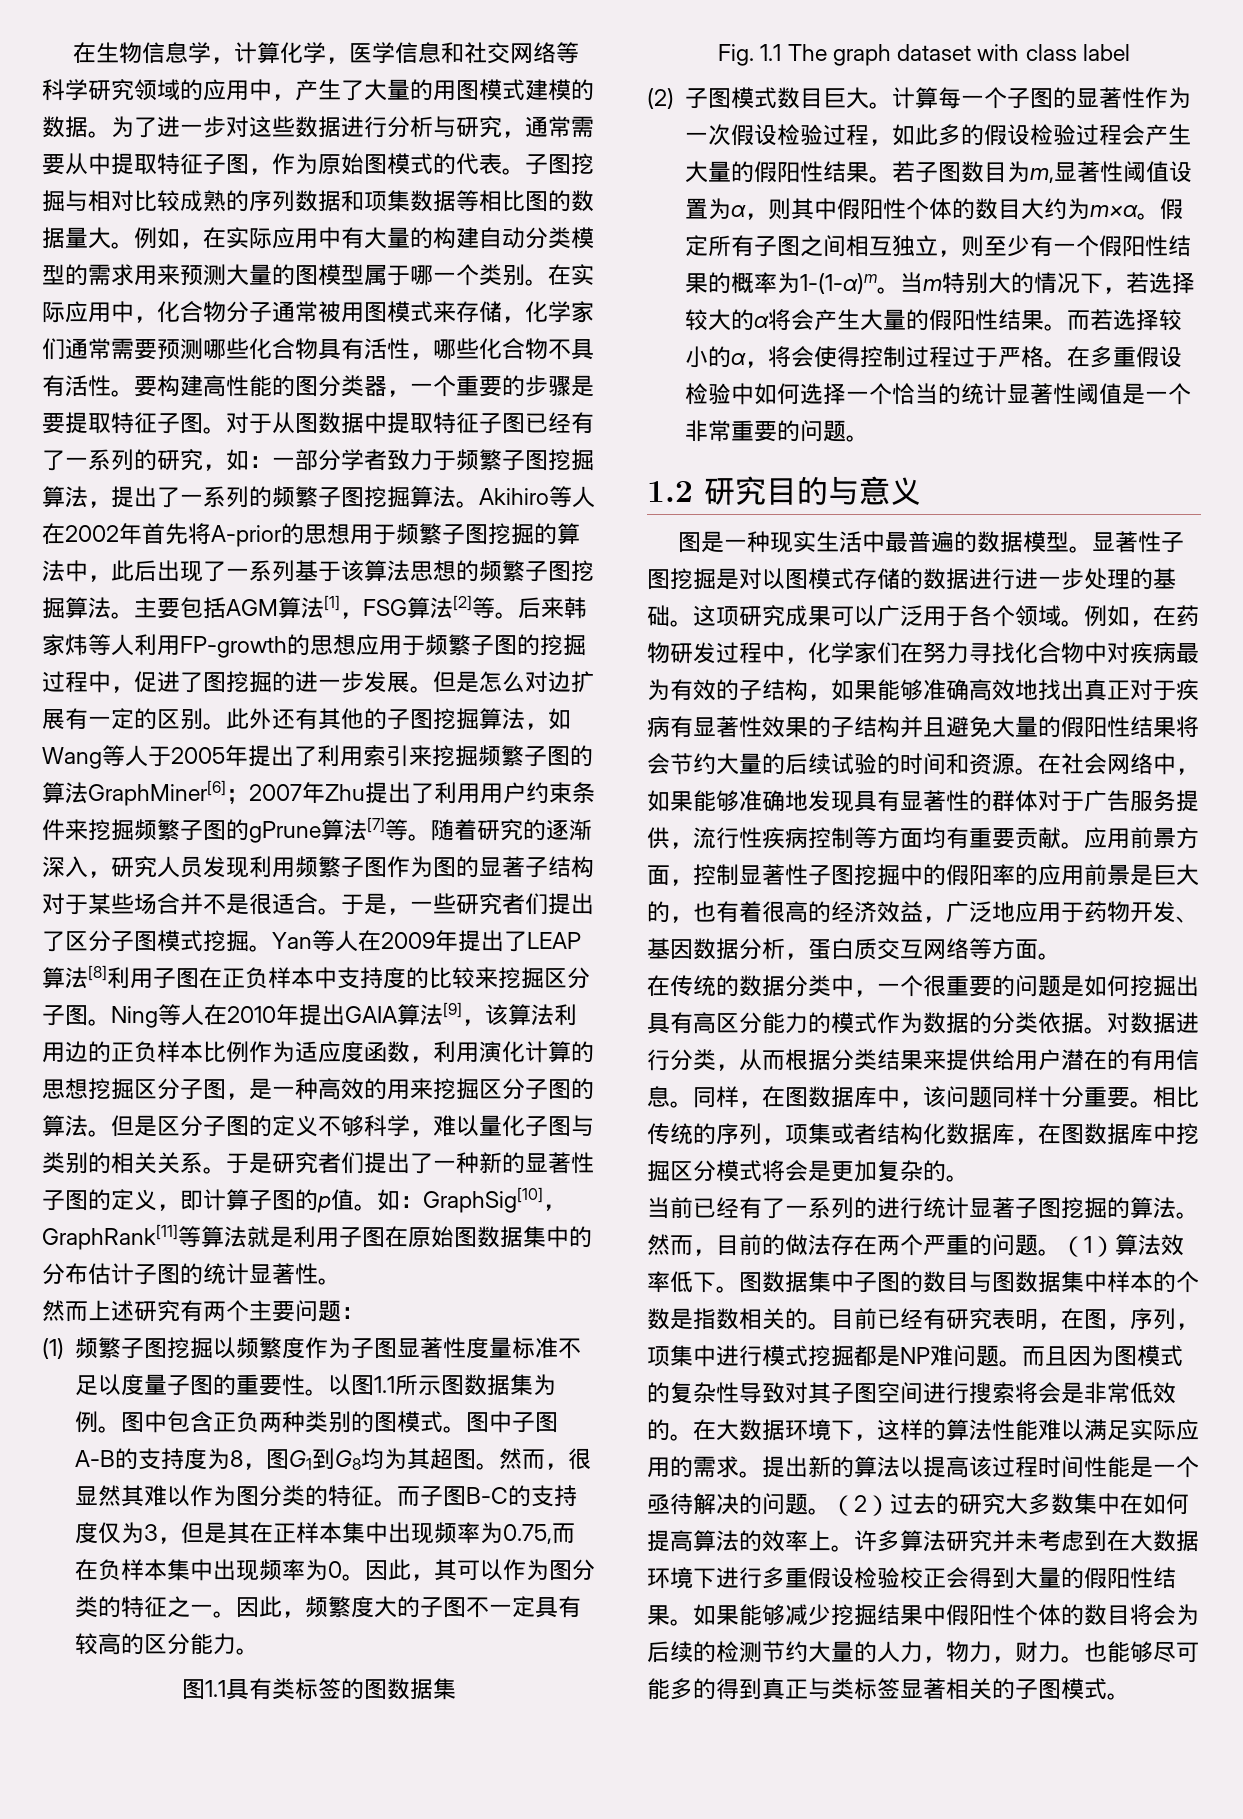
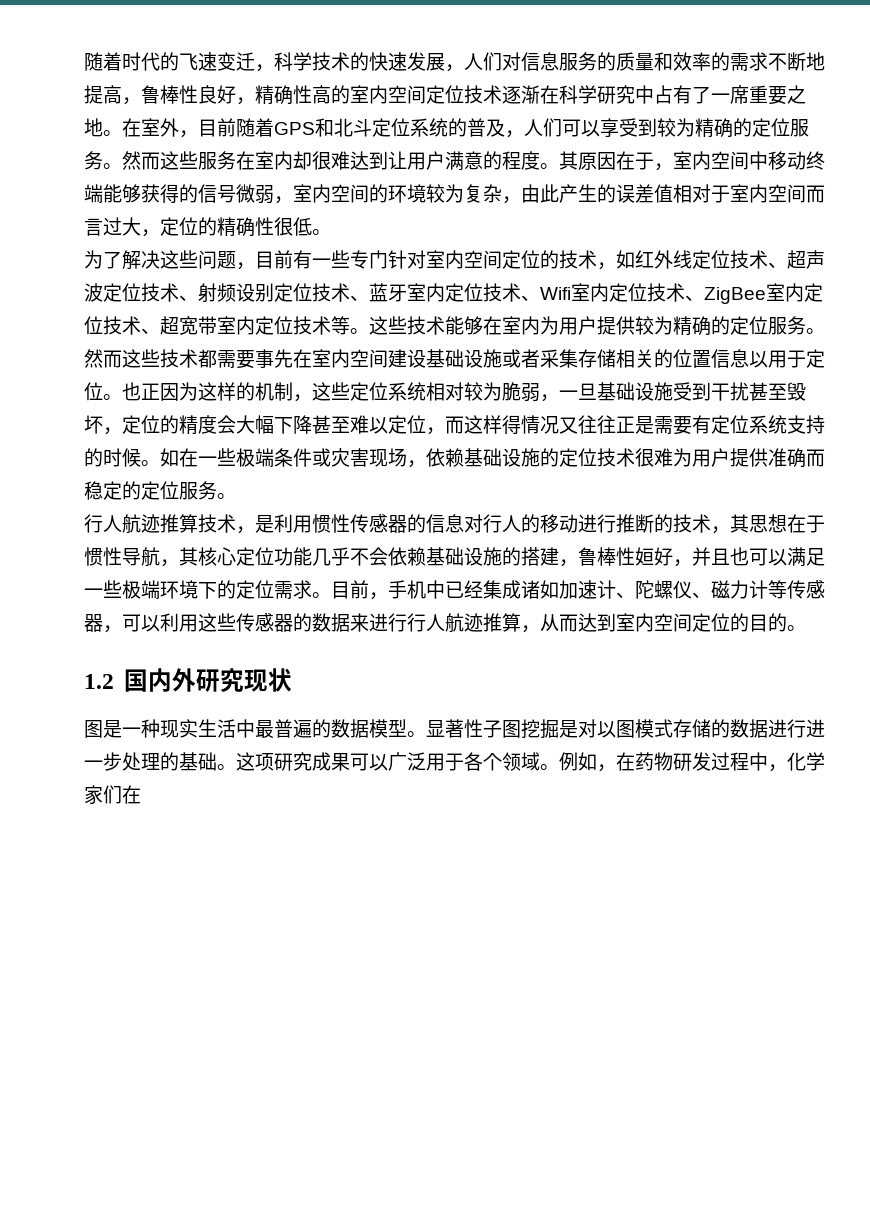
- 在生物信息学，计算化学，医学信息和社交网络等科学研究领域的应用中，产生了大量的用图模式建模的数据。为了进一步对这些数据进行分析与研究，通常需要从中提取特征子图，作为原始图模式的代表。子图挖掘与相对比较成熟的序列数据和项集数据等相比图的数据量大。例如，在实际应用中有大量的构建自动分类模型的需求用来预测大量的图模型属于哪一个类别。在实际应用中，化合物分子通常被用图模式来存储，化学家们通常需要预测哪些化合物具有活性，哪些化合物不具有活性。要构建高性能的图分类器，一个重要的步骤是要提取特征子图。对于从图数据中提取特征子图已经有了一系列的研究，如：一部分学者致力于频繁子图挖掘算法，提出了一系列的频繁子图挖掘算法。Akihiro等人在2002年首先将A-prior的思想用于频繁子图挖掘的算法中，此后出现了一系列基于该算法思想的频繁子图挖掘算法。主要包括AGM算法[1]，FSG算法[2]等。后来韩家炜等人利用FP-growth的思想应用于频繁子图的挖掘过程中，促进了图挖掘的进一步发展。但是怎么对边扩展有一定的区别。此外还有其他的子图挖掘算法，如Wang等人于2005年提出了利用索引来挖掘频繁子图的算法GraphMiner[6]；2007年Zhu提出了利用用户约束条件来挖掘频繁子图的gPrune算法[7]等。随着研究的逐渐深入，研究人员发现利用频繁子图作为图的显著子结构对于某些场合并不是很适合。于是，一些研究者们提出了区分子图模式挖掘。Yan等人在2009年提出了LEAP算法[8]利用子图在正负样本中支持度的比较来挖掘区分子图。Ning等人在2010年提出GAIA算法[9]，该算法利用边的正负样本比例作为适应度函数，利用演化计算的思想挖掘区分子图，是一种高效的用来挖掘区分子图的算法。但是区分子图的定义不够科学，难以量化子图与类别的相关关系。于是研究者们提出了一种新的显著性子图的定义，即计算子图的p值。如：GraphSig[10]，GraphRank[11]等算法就是利用子图在原始图数据集中的分布估计子图的统计显著性。
- 然而上述研究有两个主要问题：
- (1)频繁子图挖掘以频繁度作为子图显著性度量标准不足以度量子图的重要性。以图1.1所示图数据集为例。图中包含正负两种类别的图模式。图中子图A-B的支持度为8，图G1到G8均为其超图。然而，很显然其难以作为图分类的特征。而子图B-C的支持度仅为3，但是其在正样本集中出现频率为0.75,而在负样本集中出现频率为0。因此，其可以作为图分类的特征之一。因此，频繁度大的子图不一定具有较高的区分能力。
- 图1.1具有类标签的图数据集
- Fig. 1.1 The graph dataset with class label
- (2)子图模式数目巨大。计算每一个子图的显著性作为一次假设检验过程，如此多的假设检验过程会产生大量的假阳性结果。若子图数目为m,显著性阈值设置为α，则其中假阳性个体的数目大约为m×α。假定所有子图之间相互独立，则至少有一个假阳性结果的概率为1-(1-α)m。当m特别大的情况下，若选择较大的α将会产生大量的假阳性结果。而若选择较小的α，将会使得控制过程过于严格。在多重假设检验中如何选择一个恰当的统计显著性阈值是一个非常重要的问题。
- 1.2研究目的与意义
+ 随着时代的飞速变迁，科学技术的快速发展，人们对信息服务的质量和效率的需求不断地提高，鲁棒性良好，精确性高的室内空间定位技术逐渐在科学研究中占有了一席重要之地。在室外，目前随着GPS和北斗定位系统的普及，人们可以享受到较为精确的定位服务。然而这些服务在室内却很难达到让用户满意的程度。其原因在于，室内空间中移动终端能够获得的信号微弱，室内空间的环境较为复杂，由此产生的误差值相对于室内空间而言过大，定位的精确性很低。
+ 为了解决这些问题，目前有一些专门针对室内空间定位的技术，如红外线定位技术、超声波定位技术、射频设别定位技术、蓝牙室内定位技术、Wifi室内定位技术、ZigBee室内定位技术、超宽带室内定位技术等。这些技术能够在室内为用户提供较为精确的定位服务。然而这些技术都需要事先在室内空间建设基础设施或者采集存储相关的位置信息以用于定位。也正因为这样的机制，这些定位系统相对较为脆弱，一旦基础设施受到干扰甚至毁坏，定位的精度会大幅下降甚至难以定位，而这样得情况又往往正是需要有定位系统支持的时候。如在一些极端条件或灾害现场，依赖基础设施的定位技术很难为用户提供准确而稳定的定位服务。
+ 行人航迹推算技术，是利用惯性传感器的信息对行人的移动进行推断的技术，其思想在于惯性导航，其核心定位功能几乎不会依赖基础设施的搭建，鲁棒性姮好，并且也可以满足一些极端环境下的定位需求。目前，手机中已经集成诸如加速计、陀螺仪、磁力计等传感器，可以利用这些传感器的数据来进行行人航迹推算，从而达到室内空间定位的目的。
+ 1.2国内外研究现状
- 例如，在药物研发过程中，化学家们在努力寻找化合物中对疾病最为有效的子结构，如果能够准确高效地找出真正对于疾病有显著性效果的子结构并且避免大量的假阳性结果将会节约大量的后续试验的时间和资源。在社会网络中，如果能够准确地发现具有显著性的群体对于广告服务提供，流行性疾病控制等方面均有重要贡献。应用前景方面，控制显著性子图挖掘中的假阳率的应用前景是巨大的，也有着很高的经济效益，广泛地应用于药物开发、基因数据分析，蛋白质交互网络等方面。
- 在传统的数据分类中，一个很重要的问题是如何挖掘出具有高区分能力的模式作为数据的分类依据。对数据进行分类，从而根据分类结果来提供给用户潜在的有用信息。同样，在图数据库中，该问题同样十分重要。相比传统的序列，项集或者结构化数据库，在图数据库中挖掘区分模式将会是更加复杂的。
- 当前已经有了一系列的进行统计显著子图挖掘的算法。然而，目前的做法存在两个严重的问题。（1）算法效率低下。图数据集中子图的数目与图数据集中样本的个数是指数相关的。目前已经有研究表明，在图，序列，项集中进行模式挖掘都是NP难问题。而且因为图模式的复杂性导致对其子图空间进行搜索将会是非常低效的。在大数据环境下，这样的算法性能难以满足实际应用的需求。提出新的算法以提高该过程时间性能是一个亟待解决的问题。（2）过去的研究大多数集中在如何提高算法的效率上。许多算法研究并未考虑到在大数据环境下进行多重假设检验校正会得到大量的假阳性结果。如果能够减少挖掘结果中假阳性个体的数目将会为后续的检测节约大量的人力，物力，财力。也能够尽可能多的得到真正与类标签显著相关的子图模式。
+ 例如，在药物研发过程中，化学家们在

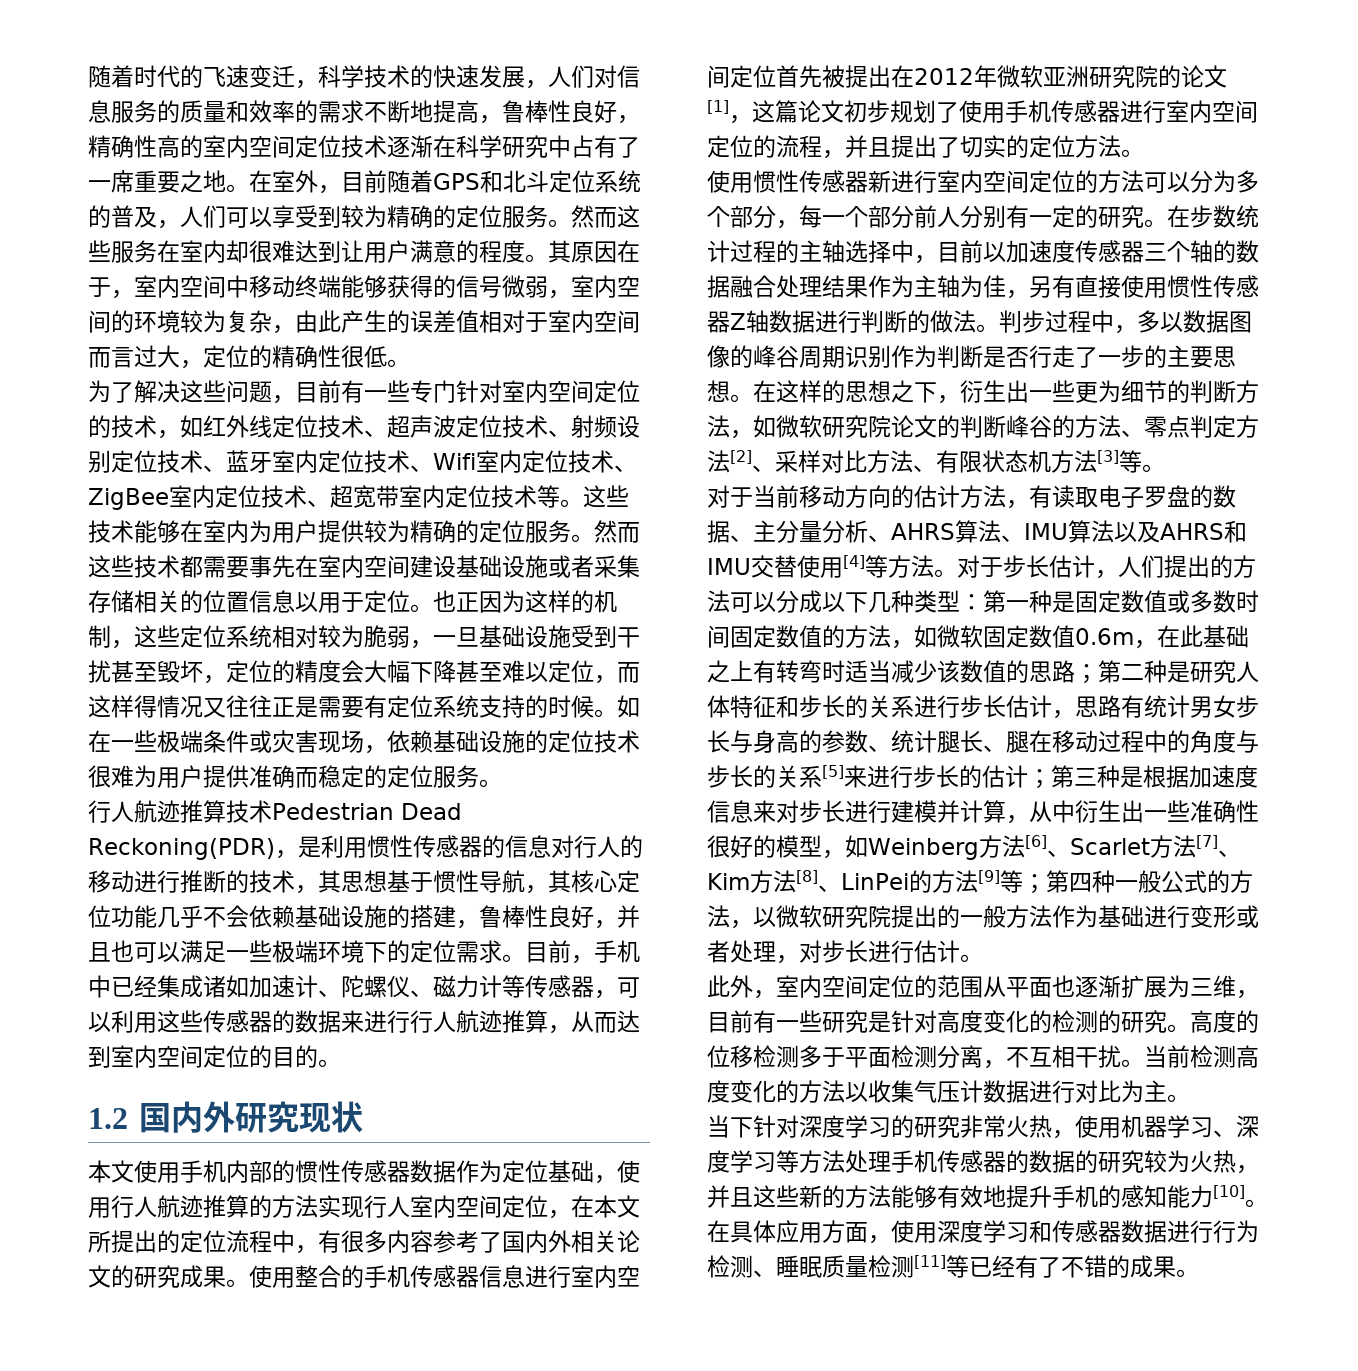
- 行人航迹推算技术，是利用惯性传感器的信息对行人的移动进行推断的技术，其思想在于惯性导航，其核心定位功能几乎不会依赖基础设施的搭建，鲁棒性姮好，并且也可以满足一些极端环境下的定位需求。
+ 行人航迹推算技术Pedestrian Dead Reckoning(PDR)，是利用惯性传感器的信息对行人的移动进行推断的技术，其思想基于惯性导航，其核心定位功能几乎不会依赖基础设施的搭建，鲁棒性良好，并且也可以满足一些极端环境下的定位需求。
- 图是一种现实生活中最普遍的数据模型。显著性子图挖掘是对以图模式存储的数据进行进一步处理的基础。这项研究成果可以广泛用于各个领域。例如，在药物研发过程中，化学家们在
+ 本文使用手机内部的惯性传感器数据作为定位基础，使用行人航迹推算的方法实现行人室内空间定位，在本文所提出的定位流程中，有很多内容参考了国内外相关论文的研究成果。使用整合的手机传感器信息进行室内空间定位首先被提出在2012年微软亚洲研究院的论文[1]，这篇论文初步规划了使用手机传感器进行室内空间定位的流程，并且提出了切实的定位方法。
+ 使用惯性传感器新进行室内空间定位的方法可以分为多个部分，每一个部分前人分别有一定的研究。在步数统计过程的主轴选择中，目前以加速度传感器三个轴的数据融合处理结果作为主轴为佳，另有直接使用惯性传感器Z轴数据进行判断的做法。判步过程中，多以数据图像的峰谷周期识别作为判断是否行走了一步的主要思想。在这样的思想之下，衍生出一些更为细节的判断方法，如微软研究院论文的判断峰谷的方法、零点判定方法[2]、采样对比方法、有限状态机方法[3]等。
+ 对于当前移动方向的估计方法，有读取电子罗盘的数据、主分量分析、AHRS算法、IMU算法以及AHRS和IMU交替使用[4]等方法。对于步长估计，人们提出的方法可以分成以下几种类型：第一种是固定数值或多数时间固定数值的方法，如微软固定数值0.6m，在此基础之上有转弯时适当减少该数值的思路；第二种是研究人体特征和步长的关系进行步长估计，思路有统计男女步长与身高的参数、统计腿长、腿在移动过程中的角度与步长的关系[5]来进行步长的估计；第三种是根据加速度信息来对步长进行建模并计算，从中衍生出一些准确性很好的模型，如Weinberg方法[6]、Scarlet方法[7]、Kim方法[8]、LinPei的方法[9]等；第四种一般公式的方法，以微软研究院提出的一般方法作为基础进行变形或者处理，对步长进行估计。
+ 此外，室内空间定位的范围从平面也逐渐扩展为三维，目前有一些研究是针对高度变化的检测的研究。高度的位移检测多于平面检测分离，不互相干扰。当前检测高度变化的方法以收集气压计数据进行对比为主。
+ 当下针对深度学习的研究非常火热，使用机器学习、深度学习等方法处理手机传感器的数据的研究较为火热，并且这些新的方法能够有效地提升手机的感知能力[10]。在具体应用方面，使用深度学习和传感器数据进行行为检测、睡眠质量检测[11]等已经有了不错的成果。

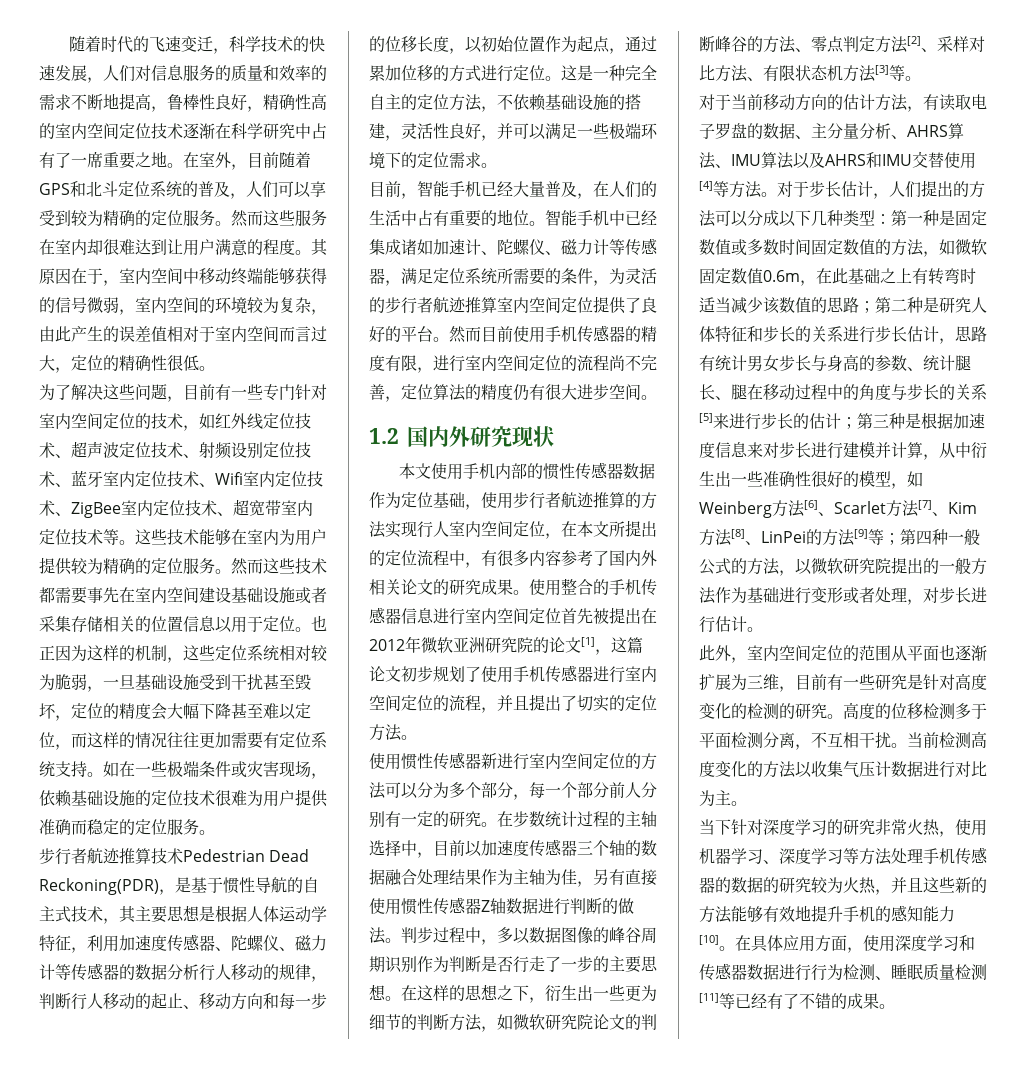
- 也正因为这样的机制，这些定位系统相对较为脆弱，一旦基础设施受到干扰甚至毁坏，定位的精度会大幅下降甚至难以定位，而这样得情况又往往正是需要有定位系统支持的时候。
+ 也正因为这样的机制，这些定位系统相对较为脆弱，一旦基础设施受到干扰甚至毁坏，定位的精度会大幅下降甚至难以定位，而这样的情况往往更加需要有定位系统支持。
- 行人航迹推算技术Pedestrian Dead Reckoning(PDR)，是利用惯性传感器的信息对行人的移动进行推断的技术，其思想基于惯性导航，其核心定位功能几乎不会依赖基础设施的搭建，鲁棒性良好，并且也可以满足一些极端环境下的定位需求。目前，手机中已经集成诸如加速计、陀螺仪、磁力计等传感器，可以利用这些传感器的数据来进行行人航迹推算，从而达到室内空间定位的目的。
+ 步行者航迹推算技术Pedestrian Dead Reckoning(PDR)，是基于惯性导航的自主式技术，其主要思想是根据人体运动学特征，利用加速度传感器、陀螺仪、磁力计等传感器的数据分析行人移动的规律，判断行人移动的起止、移动方向和每一步的位移长度，以初始位置作为起点，通过累加位移的方式进行定位。这是一种完全自主的定位方法，不依赖基础设施的搭建，灵活性良好，并可以满足一些极端环境下的定位需求。
+ 目前，智能手机已经大量普及，在人们的生活中占有重要的地位。智能手机中已经集成诸如加速计、陀螺仪、磁力计等传感器，满足定位系统所需要的条件，为灵活的步行者航迹推算室内空间定位提供了良好的平台。然而目前使用手机传感器的精度有限，进行室内空间定位的流程尚不完善，定位算法的精度仍有很大进步空间。
- 本文使用手机内部的惯性传感器数据作为定位基础，使用行人航迹推算的方法实现行人室内空间定位，在本文所提出的定位流程中，有很多内容参考了国内外相关论文的研究成果。
+ 本文使用手机内部的惯性传感器数据作为定位基础，使用步行者航迹推算的方法实现行人室内空间定位，在本文所提出的定位流程中，有很多内容参考了国内外相关论文的研究成果。

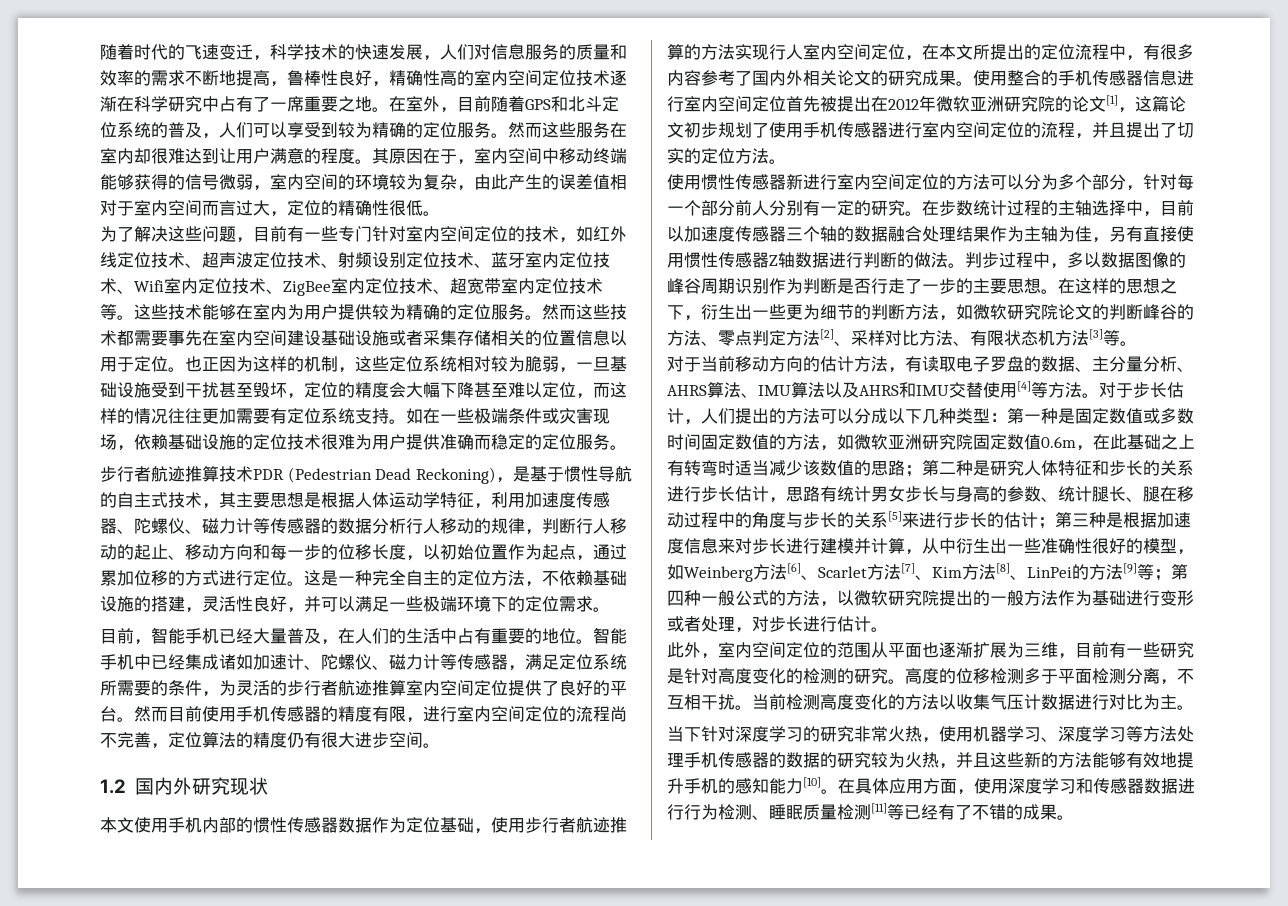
- 步行者航迹推算技术Pedestrian Dead Reckoning(PDR)，是基于惯性导航的自主式技术，其主要思想是根据人体运动学特征，利用加速度传感器、陀螺仪、磁力计等传感器的数据分析行人移动的规律，判断行人移动的起止、移动方向和每一步的位移长度，以初始位置作为起点，通过累加位移的方式进行定位。
+ 步行者航迹推算技术PDR (Pedestrian Dead Reckoning)，是基于惯性导航的自主式技术，其主要思想是根据人体运动学特征，利用加速度传感器、陀螺仪、磁力计等传感器的数据分析行人移动的规律，判断行人移动的起止、移动方向和每一步的位移长度，以初始位置作为起点，通过累加位移的方式进行定位。
- 使用惯性传感器新进行室内空间定位的方法可以分为多个部分，每一个部分前人分别有一定的研究。
+ 使用惯性传感器新进行室内空间定位的方法可以分为多个部分，针对每一个部分前人分别有一定的研究。
- 第一种是固定数值或多数时间固定数值的方法，如微软固定数值0.6m，在此基础之上有转弯时适当减少该数值的思路；
+ 第一种是固定数值或多数时间固定数值的方法，如微软亚洲研究院固定数值0.6m，在此基础之上有转弯时适当减少该数值的思路；

